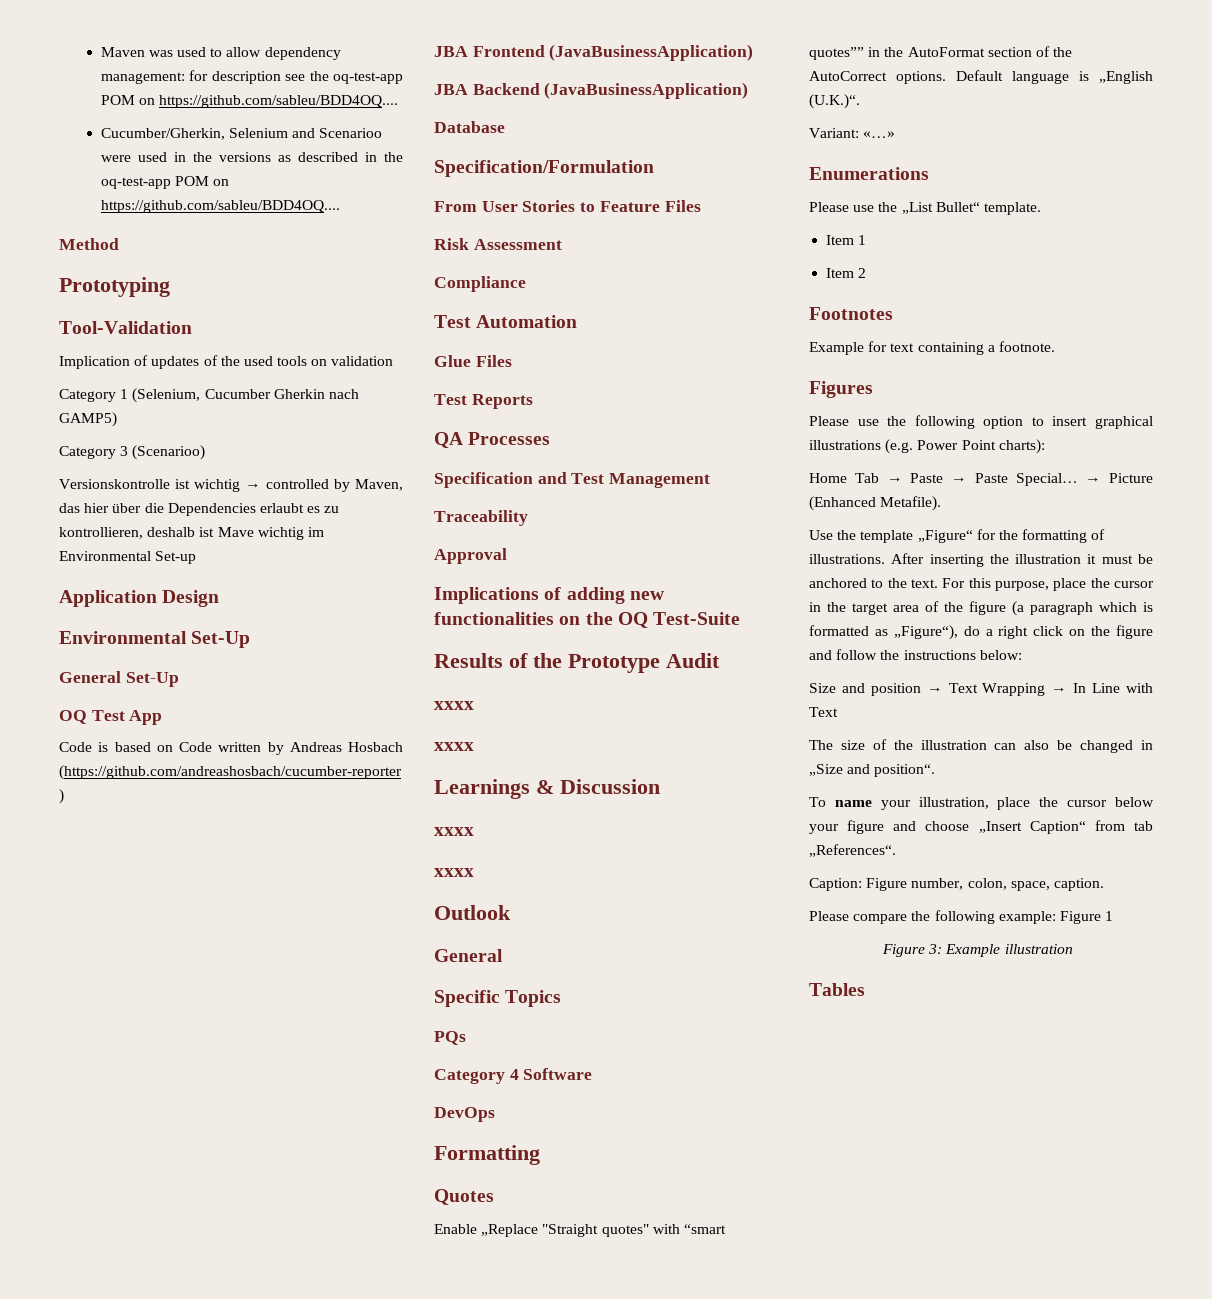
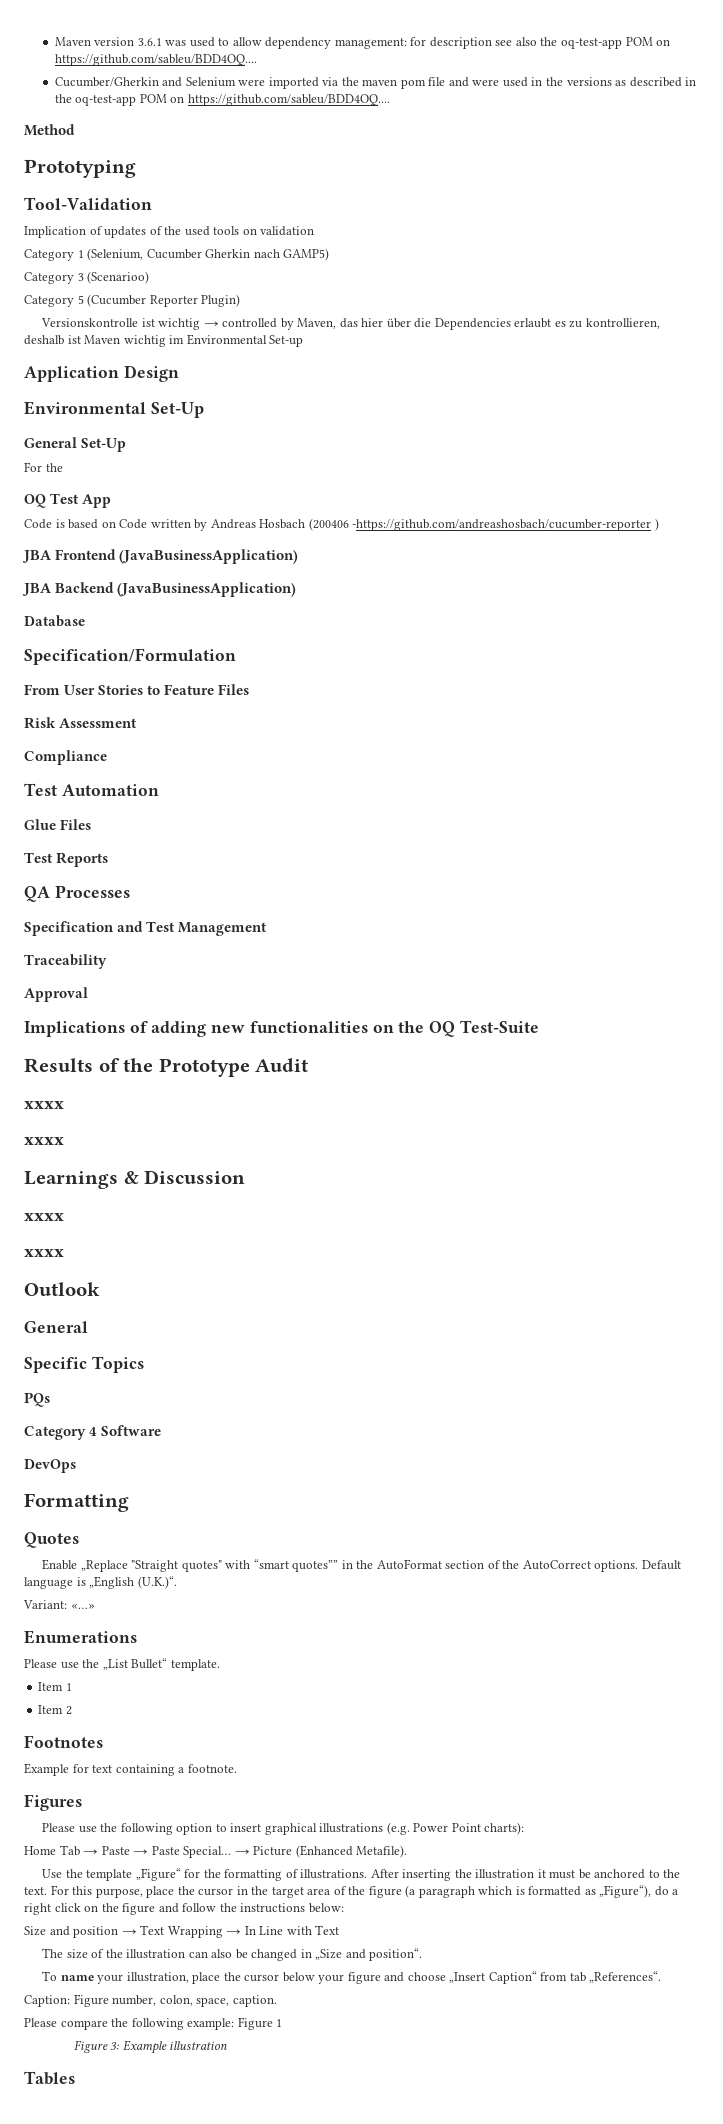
- Maven was used to allow dependency management: for description see the oq-test-app POM on https://github.com/sableu/BDD4OQ....
- Cucumber/Gherkin, Selenium and Scenarioo were used in the versions as described in the oq-test-app POM on https://github.com/sableu/BDD4OQ....
+ Maven version 3.6.1 was used to allow dependency management: for description see also the oq-test-app POM on https://github.com/sableu/BDD4OQ....
+ Cucumber/Gherkin and Selenium were imported via the maven pom file and were used in the versions as described in the oq-test-app POM on https://github.com/sableu/BDD4OQ....
+ Category 5 (Cucumber Reporter Plugin)
- Versionskontrolle ist wichtig → controlled by Maven, das hier über die Dependencies erlaubt es zu kontrollieren, deshalb ist Mave wichtig im Environmental Set-up
+ Versionskontrolle ist wichtig → controlled by Maven, das hier über die Dependencies erlaubt es zu kontrollieren, deshalb ist Maven wichtig im Environmental Set-up
+ For the
- Code is based on Code written by Andreas Hosbach (https://github.com/andreashosbach/cucumber-reporter )
+ Code is based on Code written by Andreas Hosbach (200406 -https://github.com/andreashosbach/cucumber-reporter )

